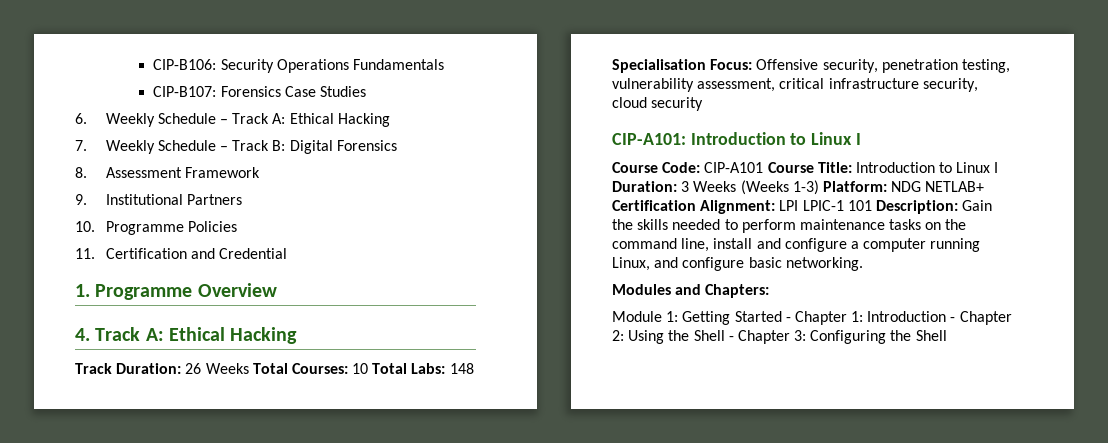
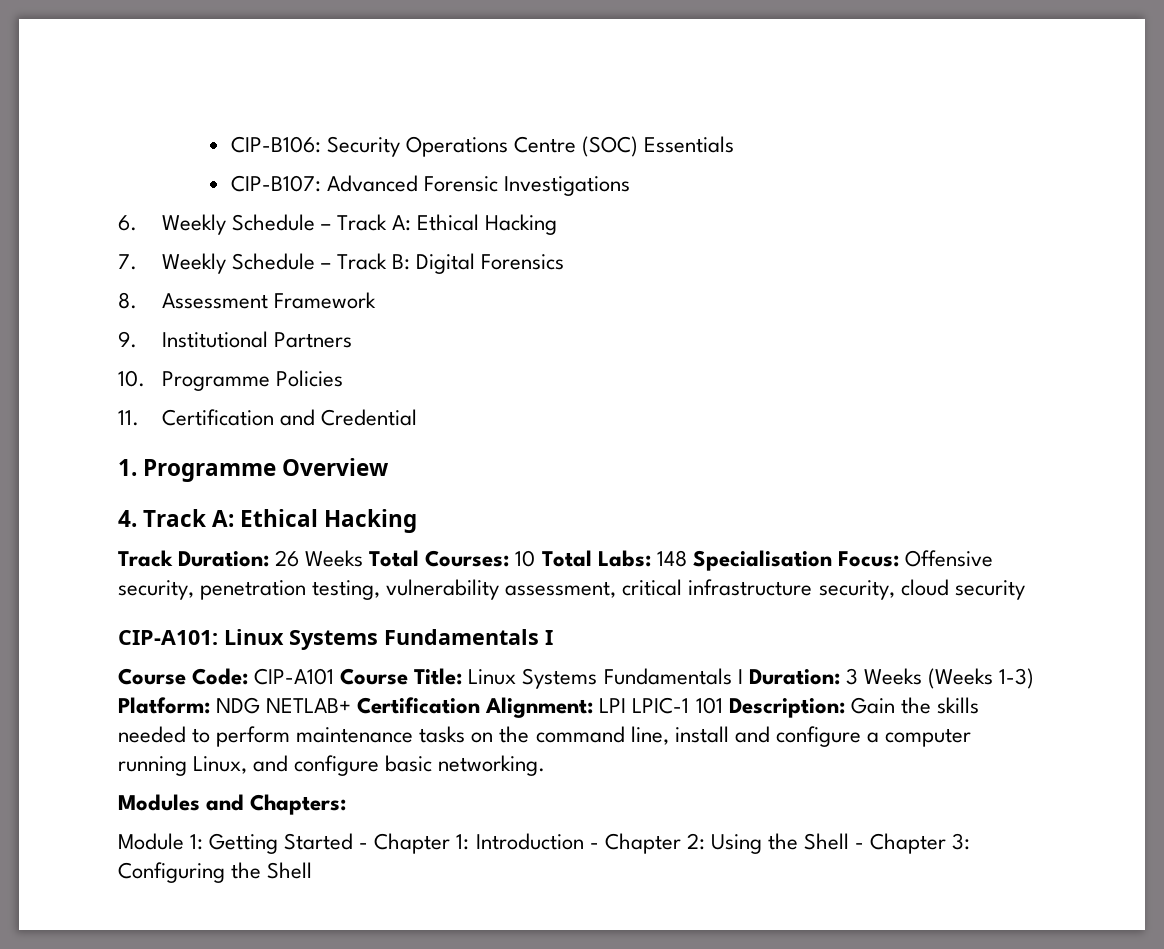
- CIP-B106: Security Operations Fundamentals
- CIP-B107: Forensics Case Studies
+ CIP-B106: Security Operations Centre (SOC) Essentials
+ CIP-B107: Advanced Forensic Investigations
- CIP-A101: Introduction to Linux I
+ CIP-A101: Linux Systems Fundamentals I
- Course Code: CIP-A101 Course Title: Introduction to Linux I Duration: 3 Weeks (Weeks 1-3) Platform: NDG NETLAB+ Certification Alignment: LPI LPIC-1 101 Description: Gain the skills needed to perform maintenance tasks on the command line, install and configure a computer running Linux, and configure basic networking.
+ Course Code: CIP-A101 Course Title: Linux Systems Fundamentals I Duration: 3 Weeks (Weeks 1-3) Platform: NDG NETLAB+ Certification Alignment: LPI LPIC-1 101 Description: Gain the skills needed to perform maintenance tasks on the command line, install and configure a computer running Linux, and configure basic networking.

